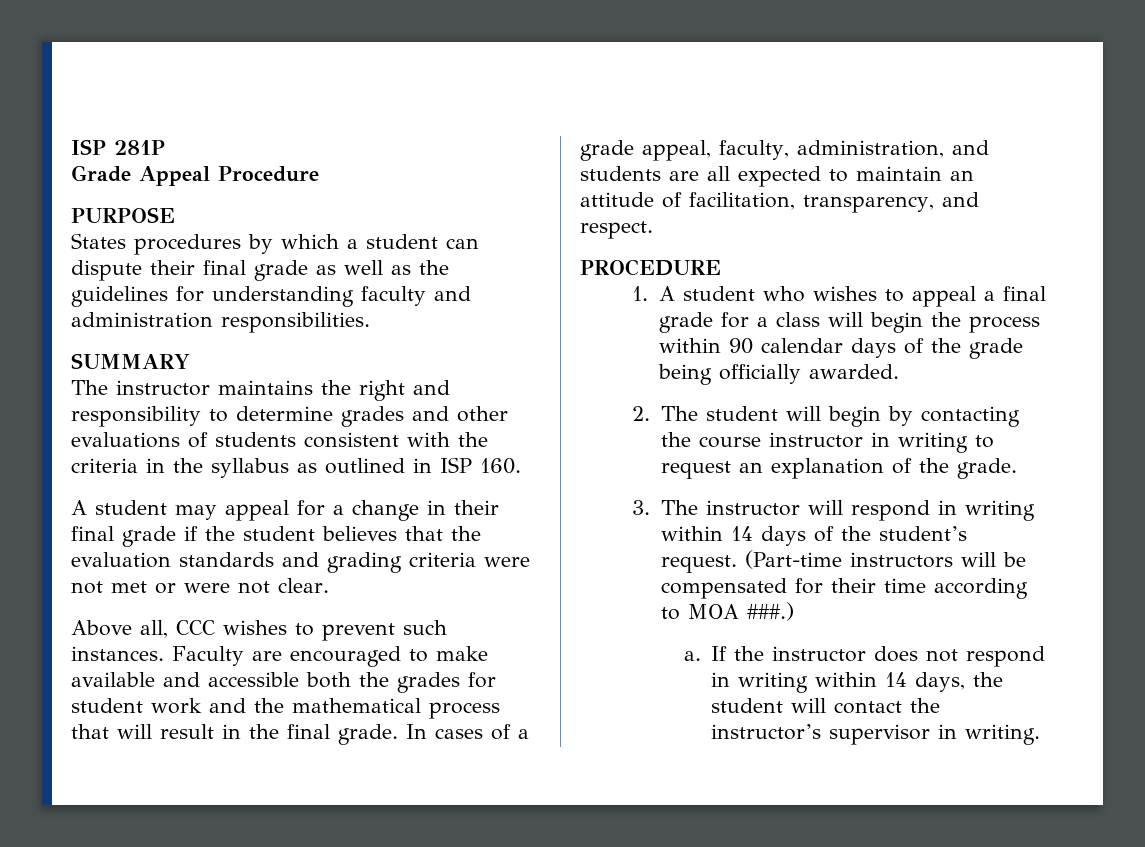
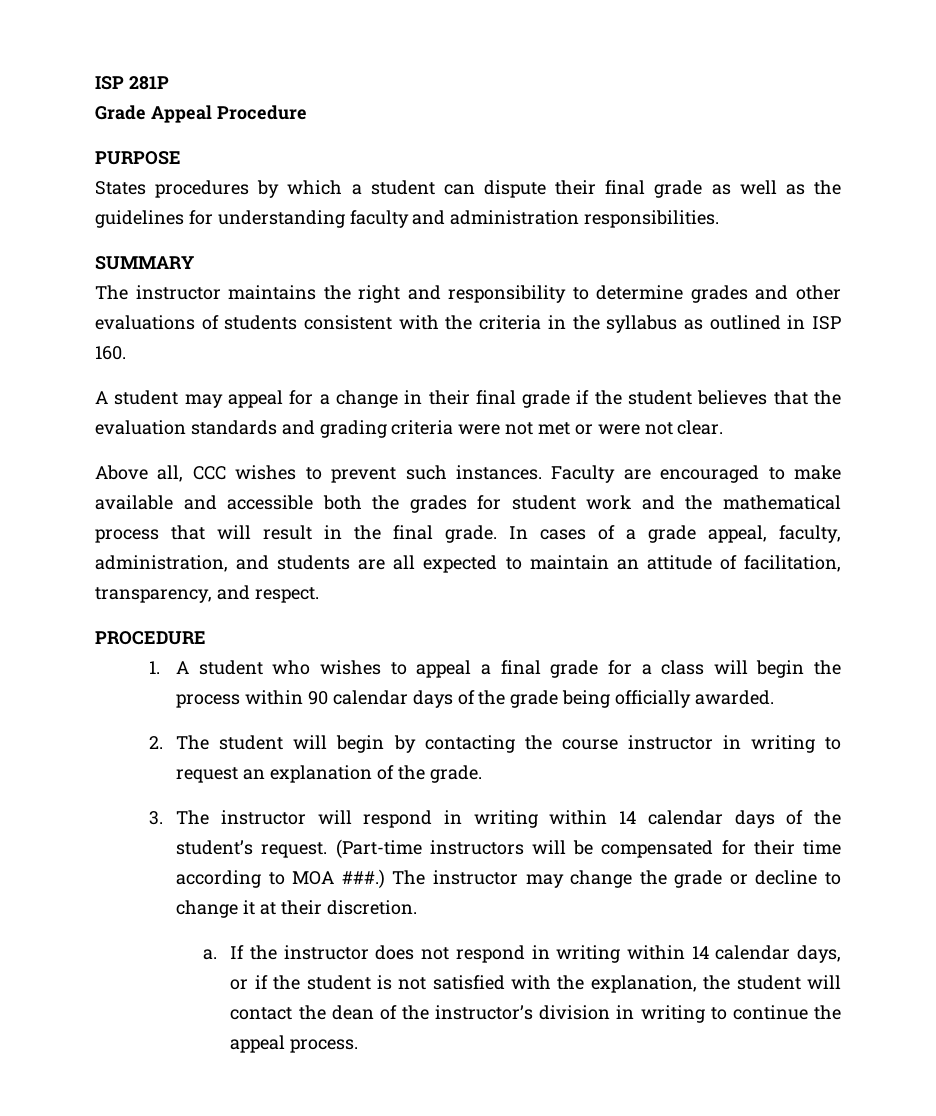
- 3. The instructor will respond in writing within 14 days of the student’s request.
+ 3. The instructor will respond in writing within 14 calendar days of the student’s request.
+ The instructor may change the grade or decline to change it at their discretion.
- If the instructor does not respond in writing within 14 days, the student will contact the instructor’s supervisor in writing.
+ If the instructor does not respond in writing within 14 calendar days, or if the student is not satisfied with the explanation, the student will contact the dean of the instructor’s division in writing to continue the appeal process.

